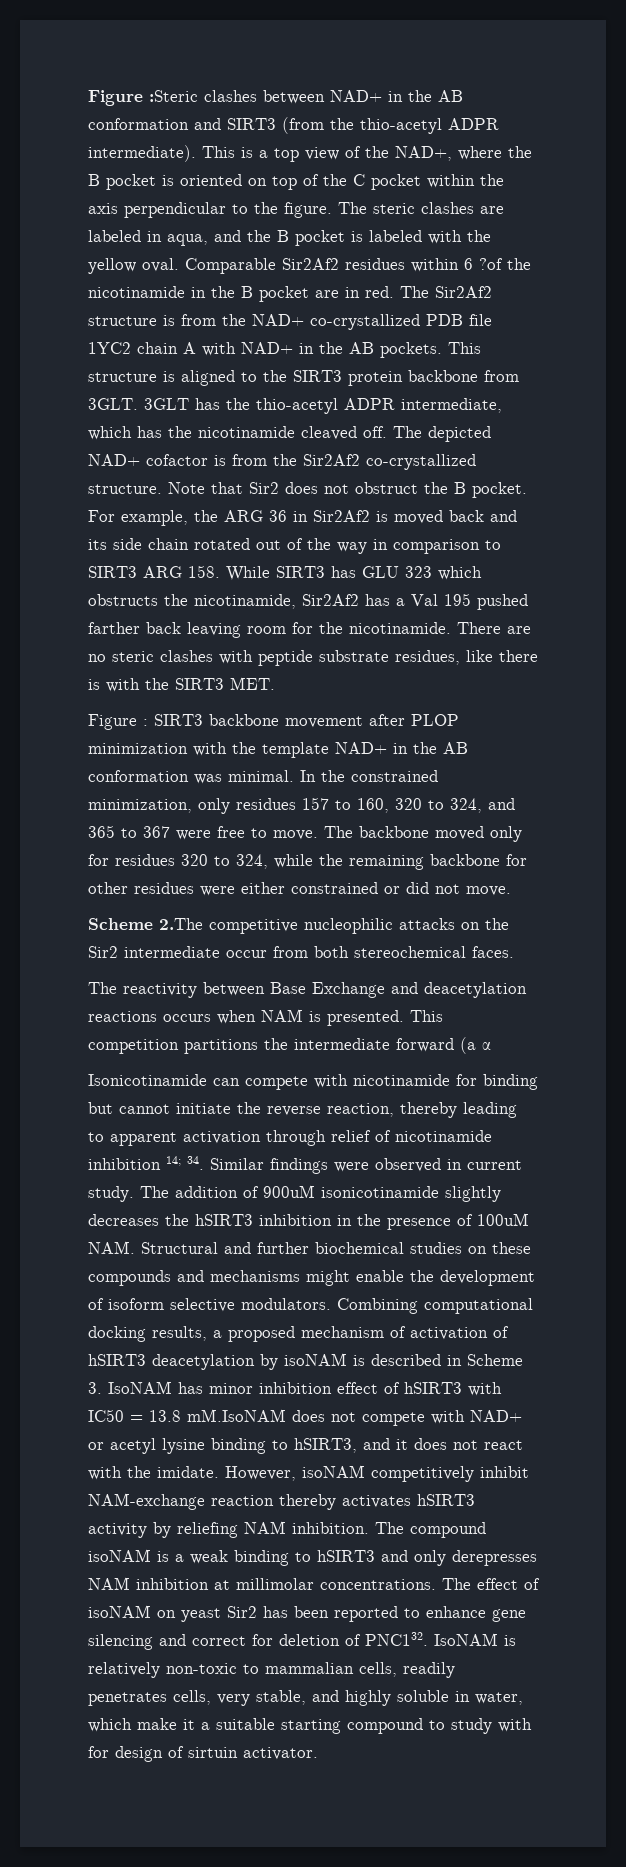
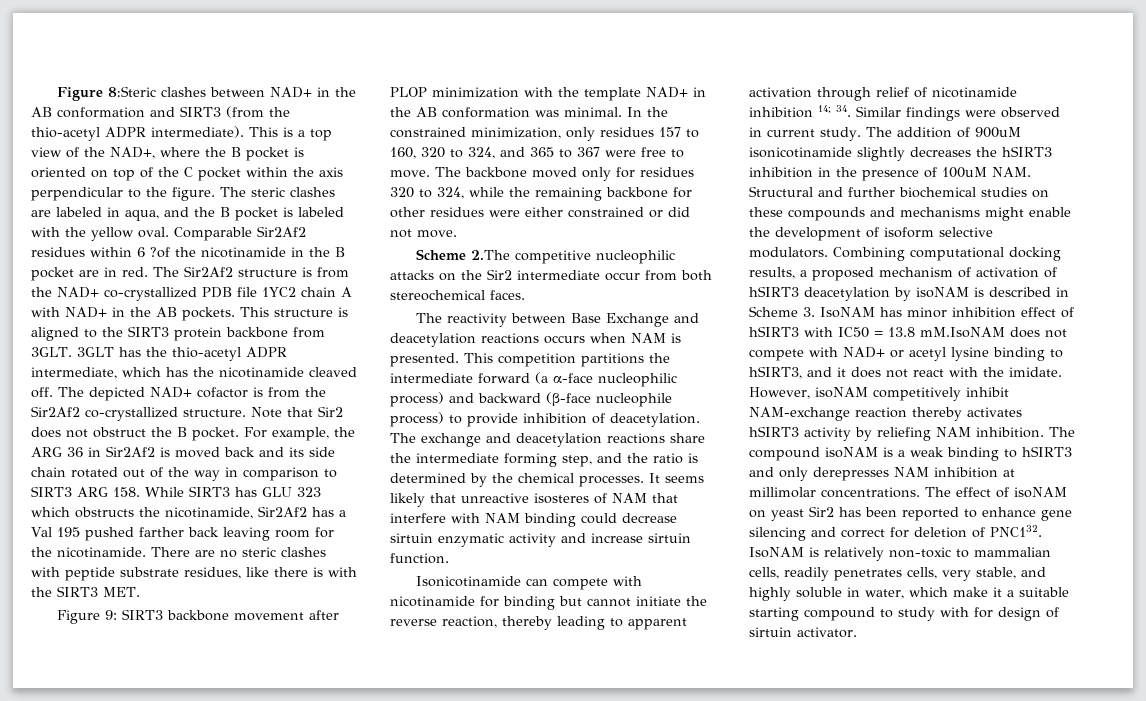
- Figure :Steric clashes between NAD+ in the AB conformation and SIRT3 (from the thio-acetyl ADPR intermediate).
+ Figure 8:Steric clashes between NAD+ in the AB conformation and SIRT3 (from the thio-acetyl ADPR intermediate).
- Figure : SIRT3 backbone movement after PLOP minimization with the template NAD+ in the AB conformation was minimal.
+ Figure 9: SIRT3 backbone movement after PLOP minimization with the template NAD+ in the AB conformation was minimal.
- This competition partitions the intermediate forward (a α
+ This competition partitions the intermediate forward (a α-face nucleophilic process) and backward (β-face nucleophile process) to provide inhibition of deacetylation. The exchange and deacetylation reactions share the intermediate forming step, and the ratio is determined by the chemical processes. It seems likely that unreactive isosteres of NAM that interfere with NAM binding could decrease sirtuin enzymatic activity and increase sirtuin function.

